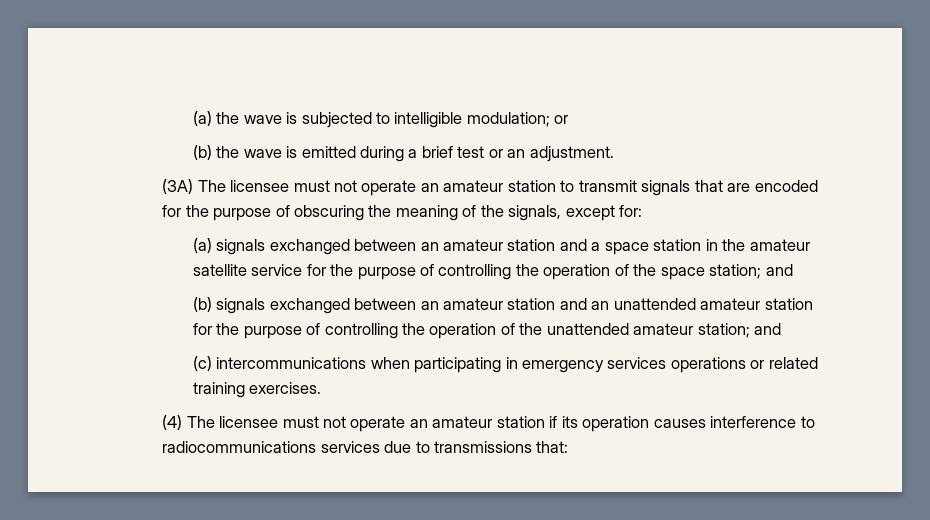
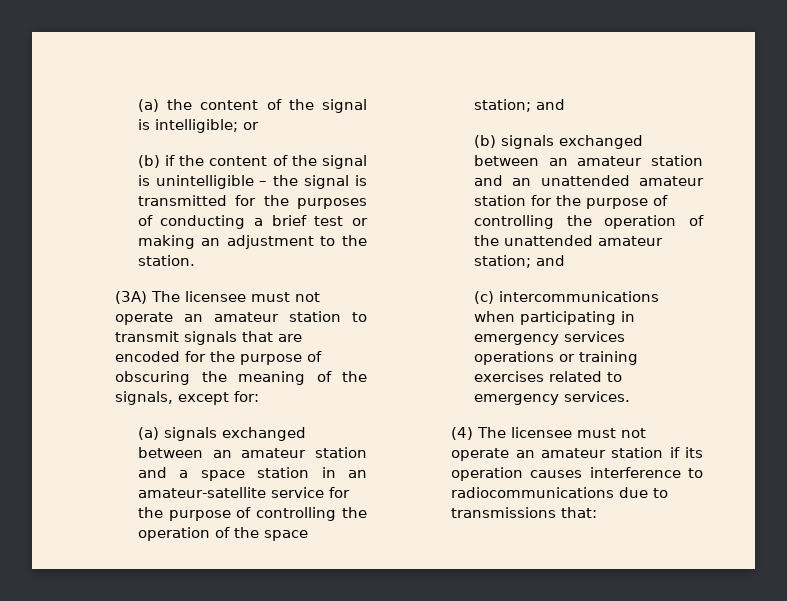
- (a) the wave is subjected to intelligible modulation; or
- (b) the wave is emitted during a brief test or an adjustment.
+ (a) the content of the signal is intelligible; or
+ (b) if the content of the signal is unintelligible – the signal is transmitted for the purposes of conducting a brief test or making an adjustment to the station.
- (a) signals exchanged between an amateur station and a space station in the amateur satellite service for the purpose of controlling the operation of the space station; and
+ (a) signals exchanged between an amateur station and a space station in an amateur-satellite service for the purpose of controlling the operation of the space station; and
- (c) intercommunications when participating in emergency services operations or related training exercises.
+ (c) intercommunications when participating in emergency services operations or training exercises related to emergency services.
- (4) The licensee must not operate an amateur station if its operation causes interference to radiocommunications services due to transmissions that:
+ (4) The licensee must not operate an amateur station if its operation causes interference to radiocommunications due to transmissions that:

